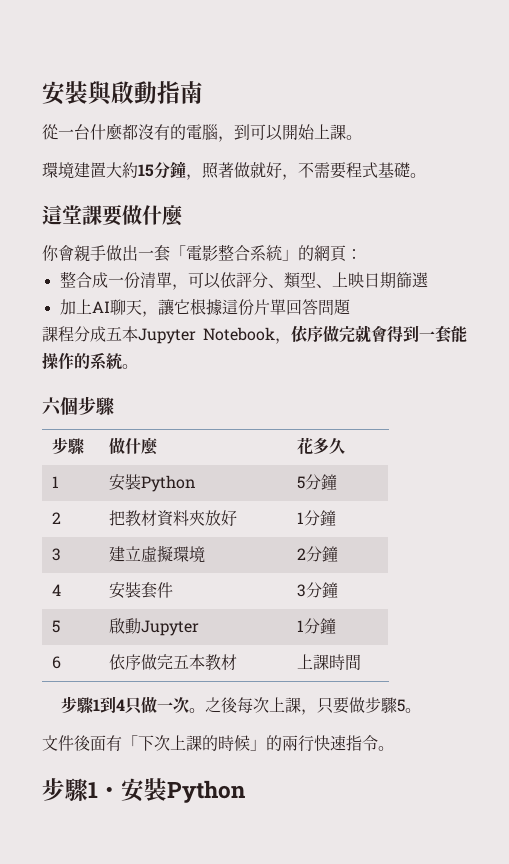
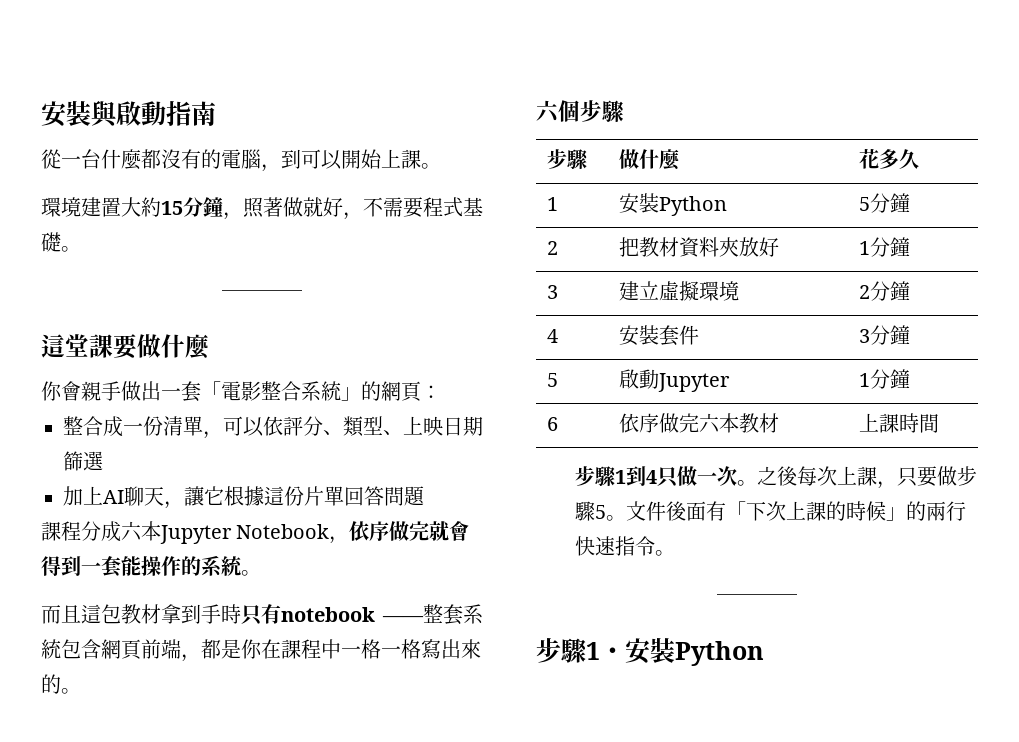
  環境建置大約15分鐘，照著做就好，不需要程式基礎。
+ ────
- 課程分成五本Jupyter Notebook，依序做完就會得到一套能操作的系統。
+ 課程分成六本Jupyter Notebook，依序做完就會得到一套能操作的系統。
+ 而且這包教材拿到手時只有notebook ——整套系統包含網頁前端，都是你在課程中一格一格寫出來的。
- 6 | 依序做完五本教材 | 上課時間
+ 6 | 依序做完六本教材 | 上課時間
- 之後每次上課，只要做步驟5。
- 文件後面有「下次上課的時候」的兩行快速指令。
+ 之後每次上課，只要做步驟5。文件後面有「下次上課的時候」的兩行快速指令。
+ ────

